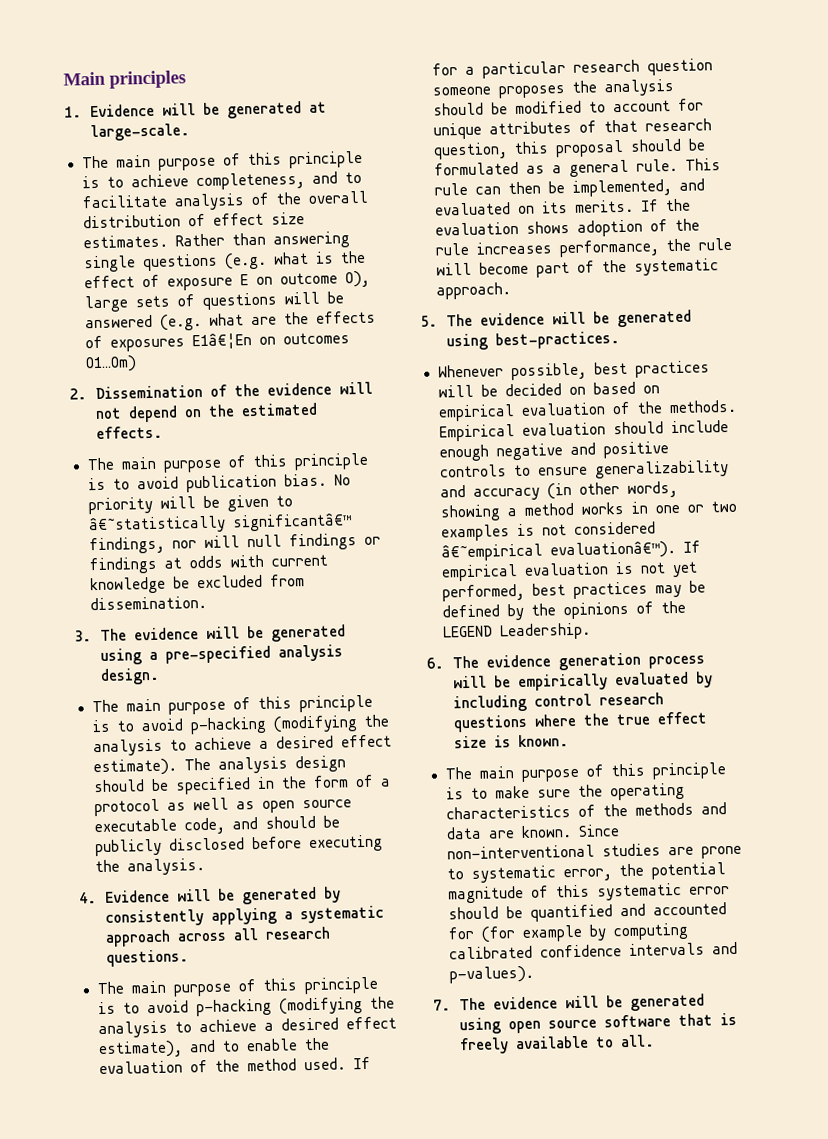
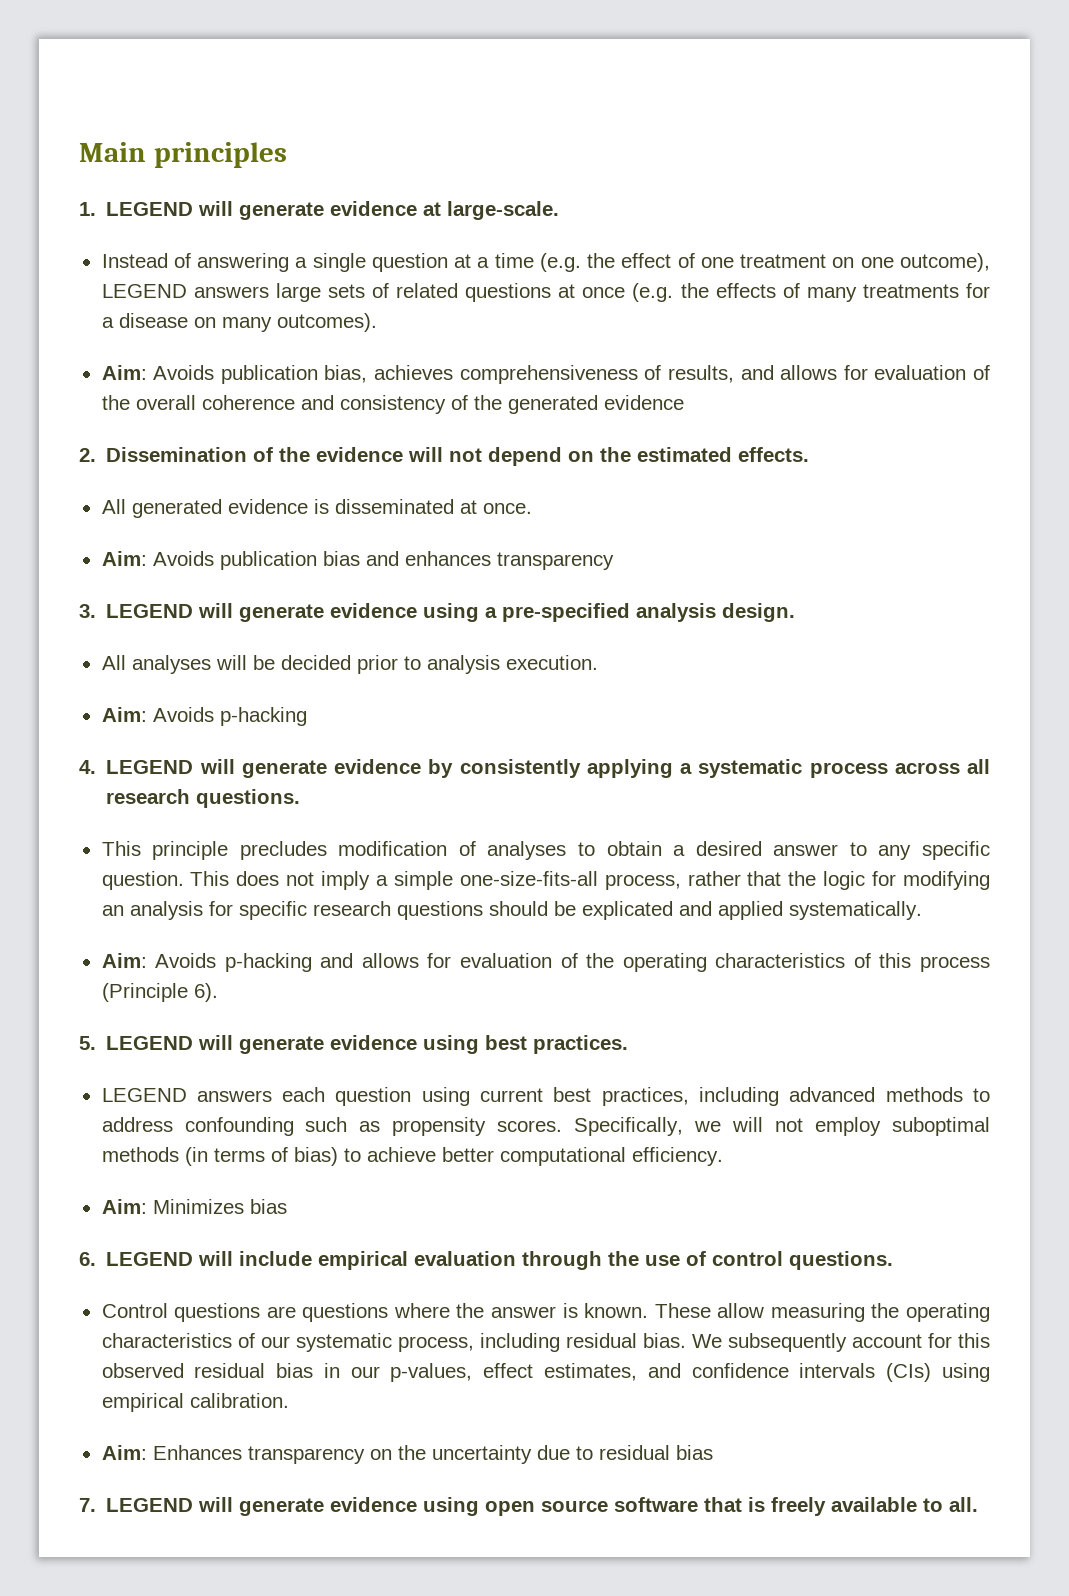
- 1. Evidence will be generated at large-scale.
- The main purpose of this principle is to achieve completeness, and to facilitate analysis of the overall distribution of effect size estimates. Rather than answering single questions (e.g. what is the effect of exposure E on outcome O), large sets of questions will be answered (e.g. what are the effects of exposures E1â€¦En on outcomes O1…Om)
+ 1. LEGEND will generate evidence at large-scale.
+ Instead of answering a single question at a time (e.g. the effect of one treatment on one outcome), LEGEND answers large sets of related questions at once (e.g. the effects of many treatments for a disease on many outcomes).
+ Aim: Avoids publication bias, achieves comprehensiveness of results, and allows for evaluation of the overall coherence and consistency of the generated evidence
- The main purpose of this principle is to avoid publication bias. No priority will be given to â€˜statistically significantâ€™ findings, nor will null findings or findings at odds with current knowledge be excluded from dissemination.
- 3. The evidence will be generated using a pre-specified analysis design.
+ All generated evidence is disseminated at once.
+ Aim: Avoids publication bias and enhances transparency
+ 3. LEGEND will generate evidence using a pre-specified analysis design.
- The main purpose of this principle is to avoid p-hacking (modifying the analysis to achieve a desired effect estimate). The analysis design should be specified in the form of a protocol as well as open source executable code, and should be publicly disclosed before executing the analysis.
- 4. Evidence will be generated by consistently applying a systematic approach across all research questions.
+ All analyses will be decided prior to analysis execution.
+ Aim: Avoids p-hacking
+ 4. LEGEND will generate evidence by consistently applying a systematic process across all research questions.
- The main purpose of this principle is to avoid p-hacking (modifying the analysis to achieve a desired effect estimate), and to enable the evaluation of the method used. If for a particular research question someone proposes the analysis should be modified to account for unique attributes of that research question, this proposal should be formulated as a general rule. This rule can then be implemented, and evaluated on its merits. If the evaluation shows adoption of the rule increases performance, the rule will become part of the systematic approach.
- 5. The evidence will be generated using best-practices.
- Whenever possible, best practices will be decided on based on empirical evaluation of the methods. Empirical evaluation should include enough negative and positive controls to ensure generalizability and accuracy (in other words, showing a method works in one or two examples is not considered â€˜empirical evaluationâ€™). If empirical evaluation is not yet performed, best practices may be defined by the opinions of the LEGEND Leadership.
- 6. The evidence generation process will be empirically evaluated by including control research questions where the true effect size is known.
- The main purpose of this principle is to make sure the operating characteristics of the methods and data are known. Since non-interventional studies are prone to systematic error, the potential magnitude of this systematic error should be quantified and accounted for (for example by computing calibrated confidence intervals and p-values).
- 7. The evidence will be generated using open source software that is freely available to all.
+ This principle precludes modification of analyses to obtain a desired answer to any specific question. This does not imply a simple one-size-fits-all process, rather that the logic for modifying an analysis for specific research questions should be explicated and applied systematically.
+ Aim: Avoids p-hacking and allows for evaluation of the operating characteristics of this process (Principle 6).
+ 5. LEGEND will generate evidence using best practices.
+ LEGEND answers each question using current best practices, including advanced methods to address confounding such as propensity scores. Specifically, we will not employ suboptimal methods (in terms of bias) to achieve better computational efficiency.
+ Aim: Minimizes bias
+ 6. LEGEND will include empirical evaluation through the use of control questions.
+ Control questions are questions where the answer is known. These allow measuring the operating characteristics of our systematic process, including residual bias. We subsequently account for this observed residual bias in our p-values, effect estimates, and confidence intervals (CIs) using empirical calibration.
+ Aim: Enhances transparency on the uncertainty due to residual bias
+ 7. LEGEND will generate evidence using open source software that is freely available to all.

